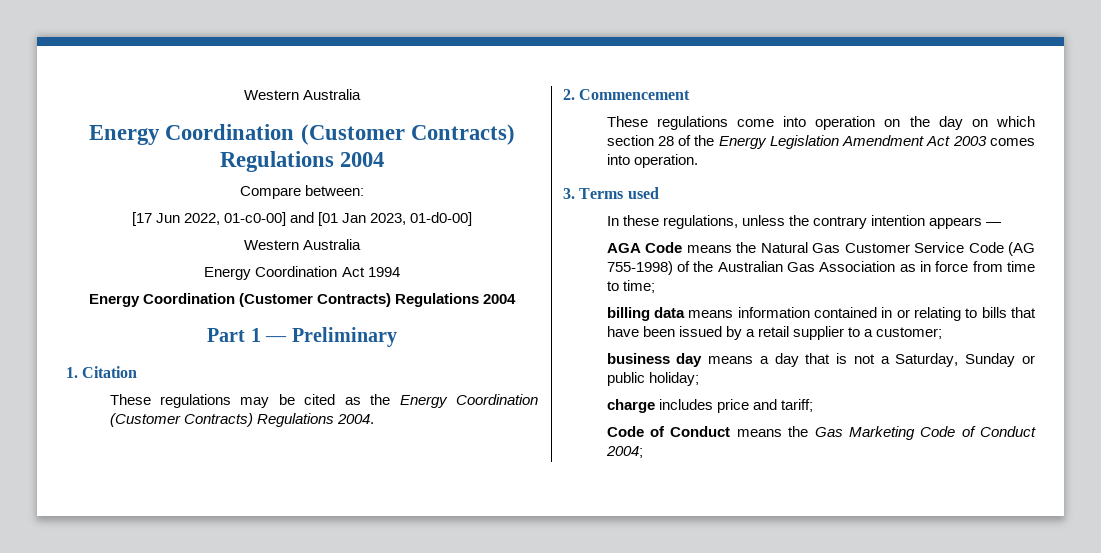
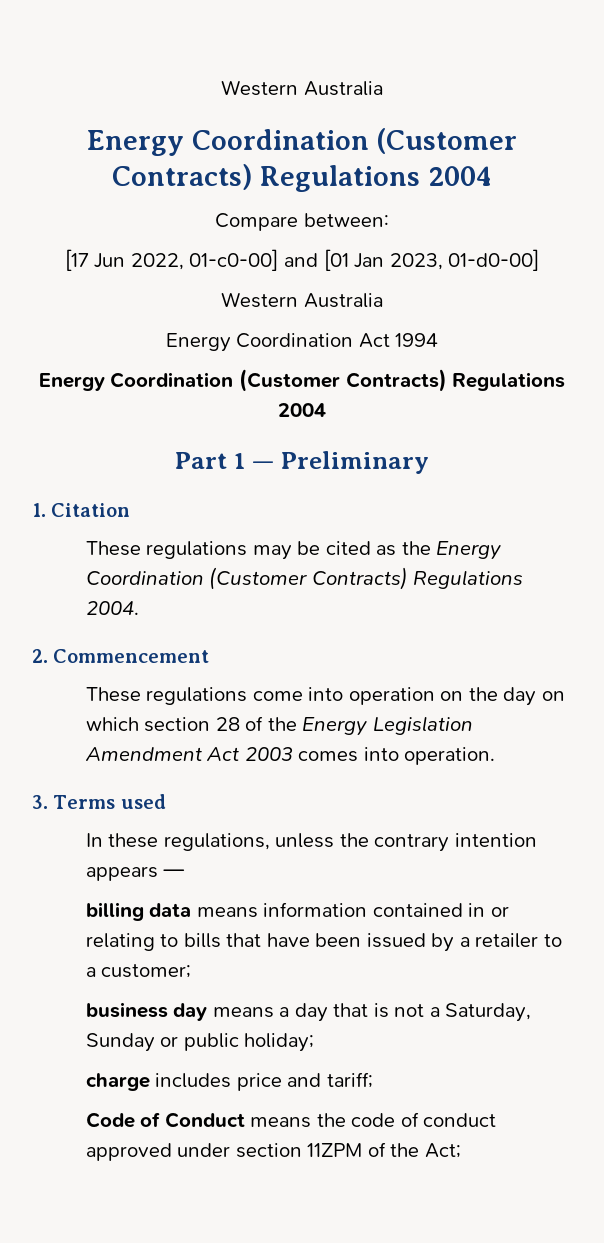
- AGA Code means the Natural Gas Customer Service Code (AG 755-1998) of the Australian Gas Association as in force from time to time;
- billing data means information contained in or relating to bills that have been issued by a retail supplier to a customer;
+ billing data means information contained in or relating to bills that have been issued by a retailer to a customer;
- Code of Conduct means the Gas Marketing Code of Conduct 2004;
+ Code of Conduct means the code of conduct approved under section 11ZPM of the Act;

